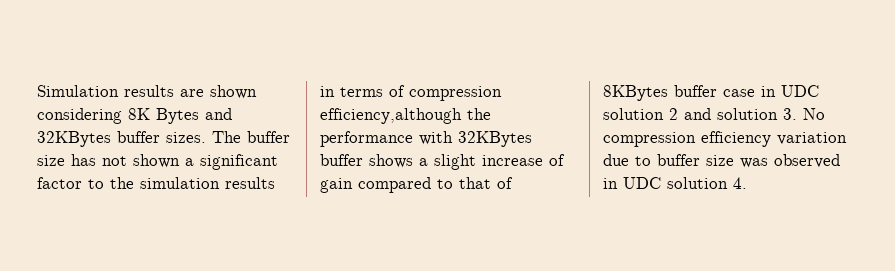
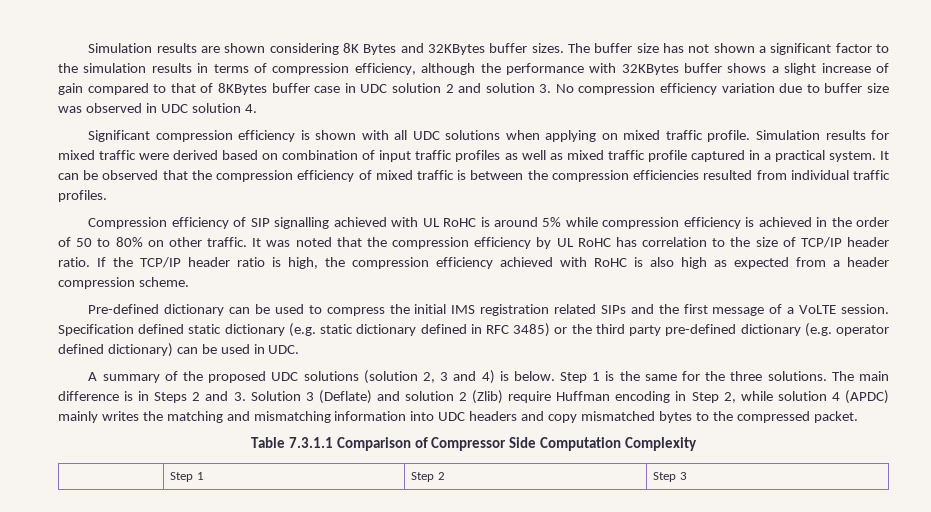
- The buffer size has not shown a significant factor to the simulation results in terms of compression efficiency,although the performance with 32KBytes buffer shows a slight increase of gain compared to that of 8KBytes buffer case in UDC solution 2 and solution 3. No compression efficiency variation due to buffer size was observed in UDC solution 4.
+ The buffer size has not shown a significant factor to the simulation results in terms of compression efficiency, although the performance with 32KBytes buffer shows a slight increase of gain compared to that of 8KBytes buffer case in UDC solution 2 and solution 3. No compression efficiency variation due to buffer size was observed in UDC solution 4.
+ Significant compression efficiency is shown with all UDC solutions when applying on mixed traffic profile. Simulation results for mixed traffic were derived based on combination of input traffic profiles as well as mixed traffic profile captured in a practical system. It can be observed that the compression efficiency of mixed traffic is between the compression efficiencies resulted from individual traffic profiles.
+ Compression efficiency of SIP signalling achieved with UL RoHC is around 5% while compression efficiency is achieved in the order of 50 to 80% on other traffic. It was noted that the compression efficiency by UL RoHC has correlation to the size of TCP/IP header ratio. If the TCP/IP header ratio is high, the compression efficiency achieved with RoHC is also high as expected from a header compression scheme.
+ Pre-defined dictionary can be used to compress the initial IMS registration related SIPs and the first message of a VoLTE session. Specification defined static dictionary (e.g. static dictionary defined in RFC 3485) or the third party pre-defined dictionary (e.g. operator defined dictionary) can be used in UDC.
+ A summary of the proposed UDC solutions (solution 2, 3 and 4) is below. Step 1 is the same for the three solutions. The main difference is in Steps 2 and 3. Solution 3 (Deflate) and solution 2 (Zlib) require Huffman encoding in Step 2, while solution 4 (APDC) mainly writes the matching and mismatching information into UDC headers and copy mismatched bytes to the compressed packet.
+ Table 7.3.1.1 Comparison of Compressor Side Computation Complexity
+ | Step 1 | Step 2 | Step 3

